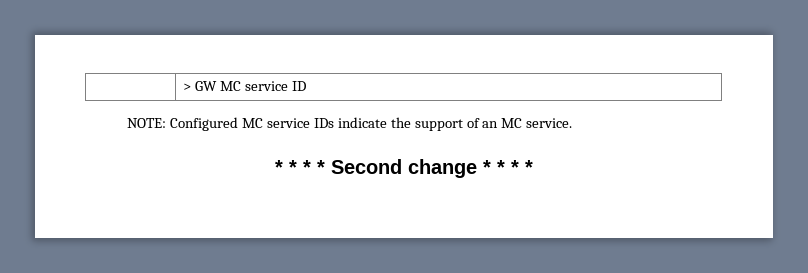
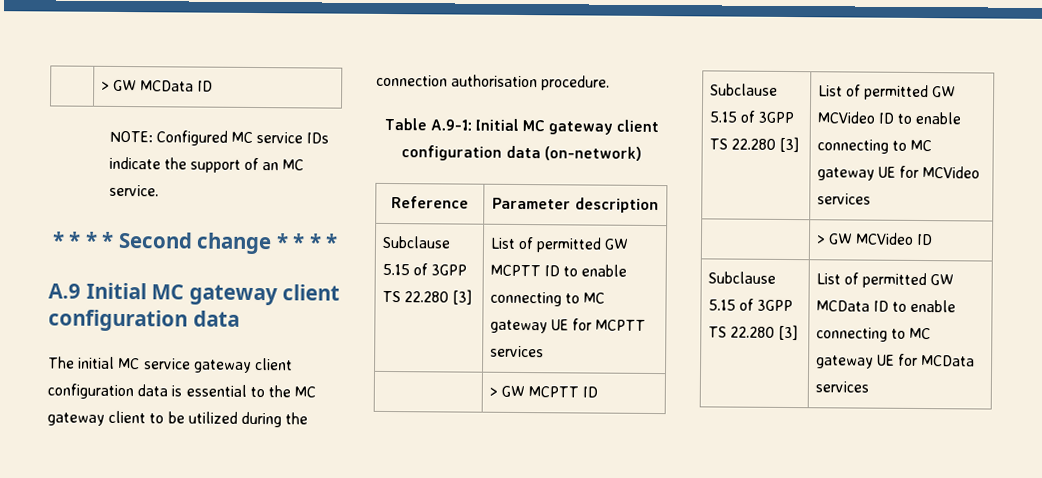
- | > GW MC service ID
+ | > GW MCData ID
+ A.9 Initial MC gateway client configuration data
+ The initial MC service gateway client configuration data is essential to the MC gateway client to be utilized during the connection authorisation procedure.
+ Table A.9-1: Initial MC gateway client configuration data (on-network)
+ Reference | Parameter description
+ Subclause 5.15 of 3GPP TS 22.280 [3] | List of permitted GW MCPTT ID to enable connecting to MC gateway UE for MCPTT services
+ | > GW MCPTT ID
+ Subclause 5.15 of 3GPP TS 22.280 [3] | List of permitted GW MCVideo ID to enable connecting to MC gateway UE for MCVideo services
+ | > GW MCVideo ID
+ Subclause 5.15 of 3GPP TS 22.280 [3] | List of permitted GW MCData ID to enable connecting to MC gateway UE for MCData services

